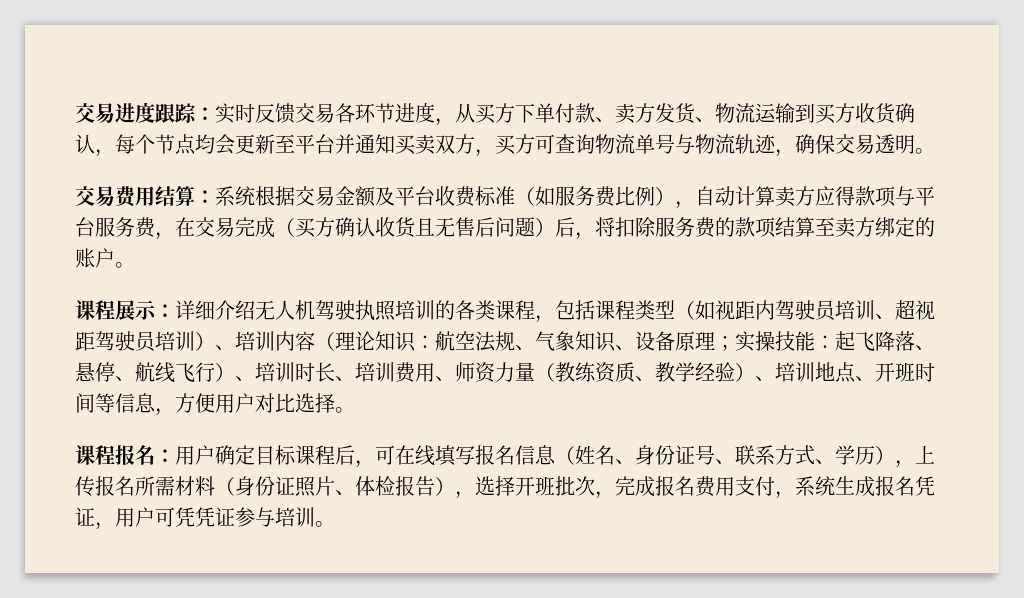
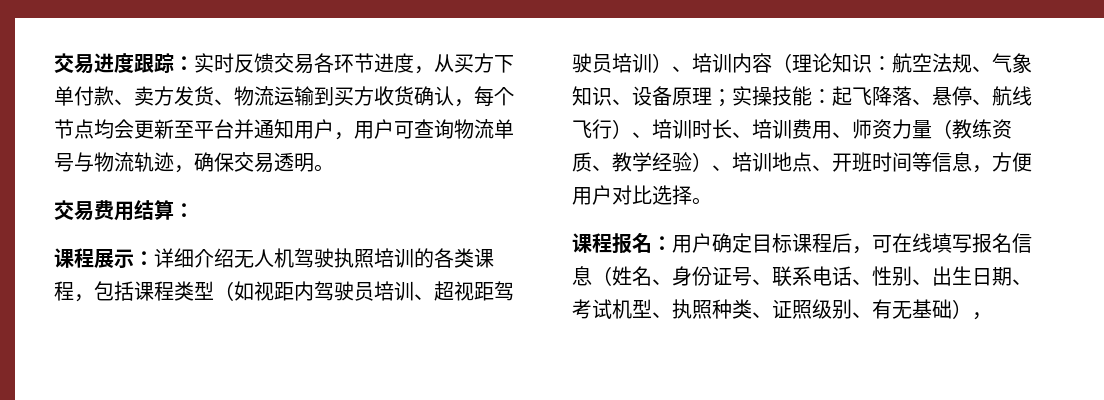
- 交易进度跟踪：实时反馈交易各环节进度，从买方下单付款、卖方发货、物流运输到买方收货确认，每个节点均会更新至平台并通知买卖双方，买方可查询物流单号与物流轨迹，确保交易透明。
+ 交易进度跟踪：实时反馈交易各环节进度，从买方下单付款、卖方发货、物流运输到买方收货确认，每个节点均会更新至平台并通知用户，用户可查询物流单号与物流轨迹，确保交易透明。
- 交易费用结算：系统根据交易金额及平台收费标准（如服务费比例），自动计算卖方应得款项与平台服务费，在交易完成（买方确认收货且无售后问题）后，将扣除服务费的款项结算至卖方绑定的账户。
+ 交易费用结算：
- 课程报名：用户确定目标课程后，可在线填写报名信息（姓名、身份证号、联系方式、学历），上传报名所需材料（身份证照片、体检报告），选择开班批次，完成报名费用支付，系统生成报名凭证，用户可凭凭证参与培训。
+ 课程报名：用户确定目标课程后，可在线填写报名信息（姓名、身份证号、联系电话、性别、出生日期、考试机型、执照种类、证照级别、有无基础），

